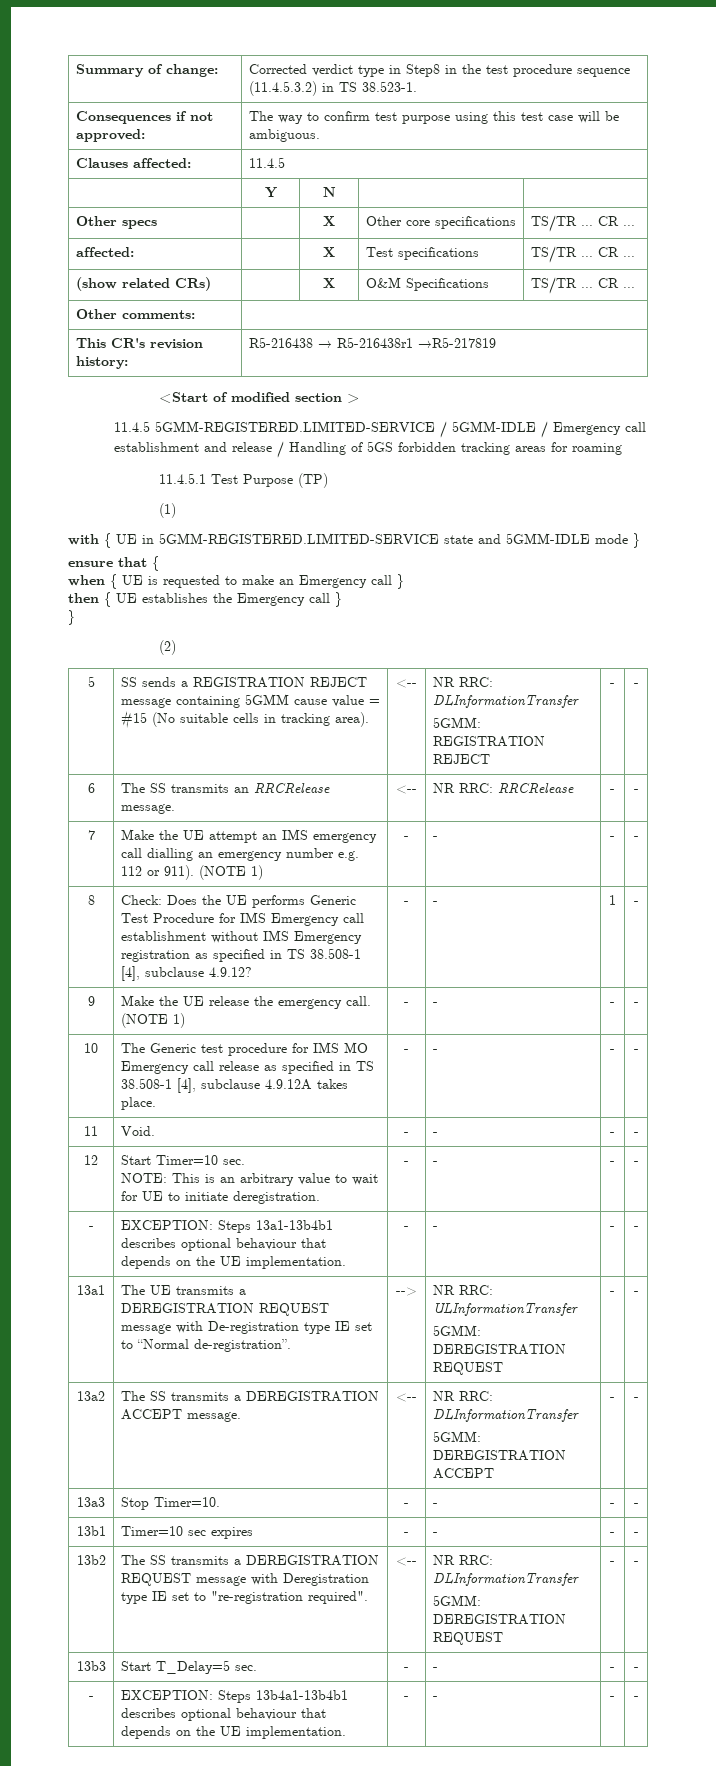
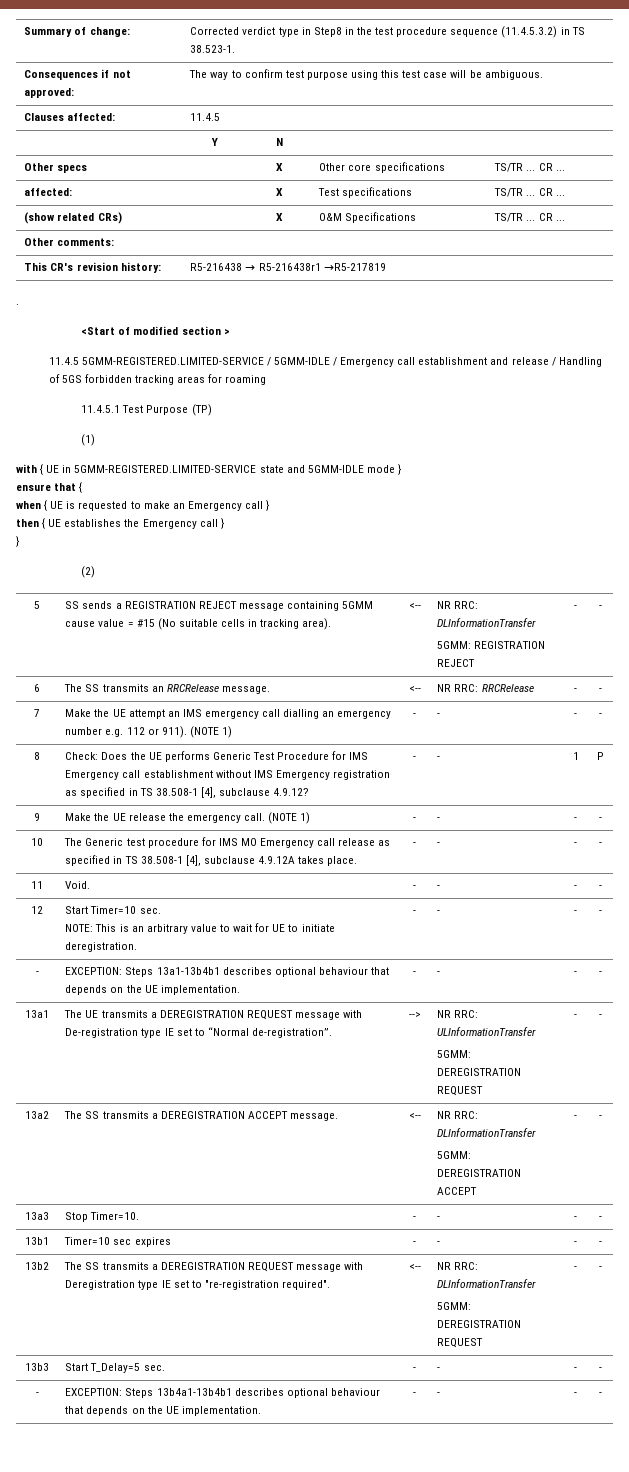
+ .
- 8 | Check: Does the UE performs Generic Test Procedure for IMS Emergency call establishment without IMS Emergency registration as specified in TS 38.508-1 [4], subclause 4.9.12? | - | - | 1 | -
+ 8 | Check: Does the UE performs Generic Test Procedure for IMS Emergency call establishment without IMS Emergency registration as specified in TS 38.508-1 [4], subclause 4.9.12? | - | - | 1 | P

